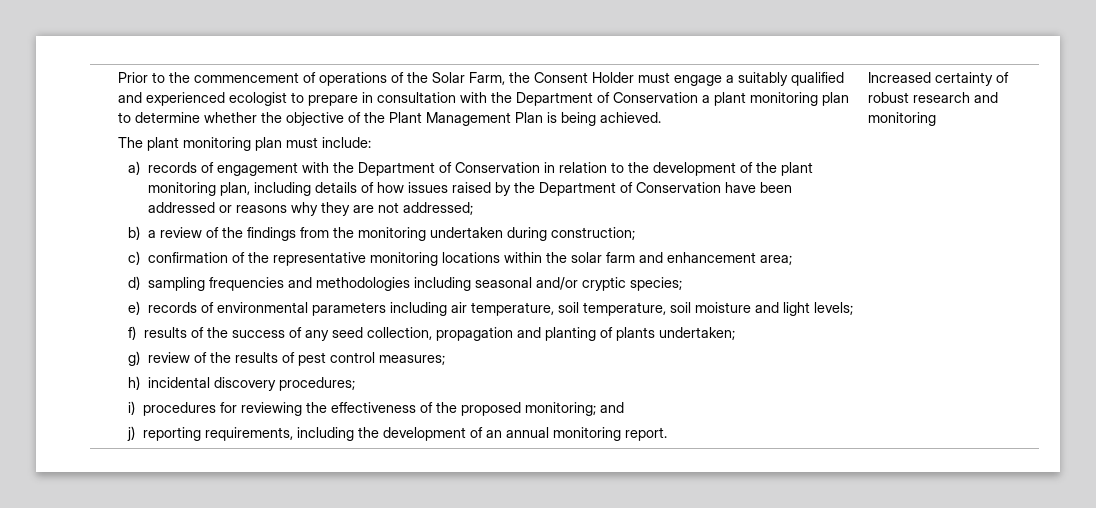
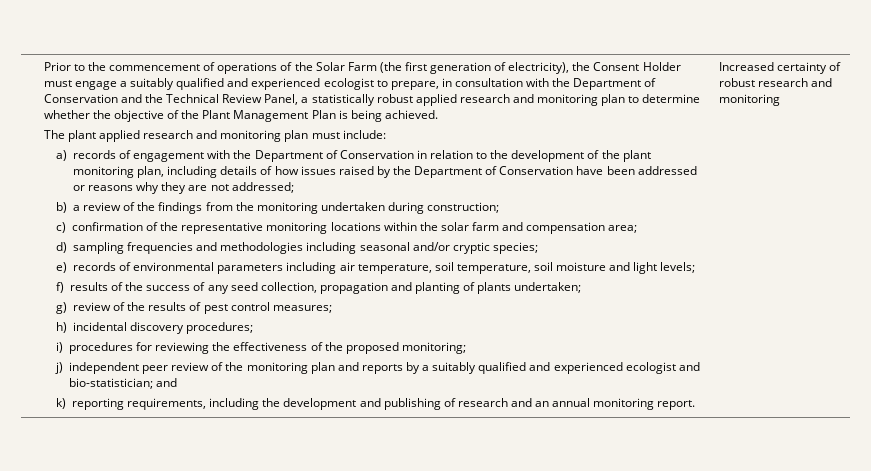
- Prior to the commencement of operations of the Solar Farm, the Consent Holder must engage a suitably qualified and experienced ecologist to prepare in consultation with the Department of Conservation a plant monitoring plan to determine whether the objective of the Plant Management Plan is being achieved.
+ Prior to the commencement of operations of the Solar Farm (the first generation of electricity), the Consent Holder must engage a suitably qualified and experienced ecologist to prepare, in consultation with the Department of Conservation and the Technical Review Panel, a statistically robust applied research and monitoring plan to determine whether the objective of the Plant Management Plan is being achieved.
- The plant monitoring plan must include:
+ The plant applied research and monitoring plan must include:
- c) confirmation of the representative monitoring locations within the solar farm and enhancement area;
+ c) confirmation of the representative monitoring locations within the solar farm and compensation area;
- i) procedures for reviewing the effectiveness of the proposed monitoring; and
+ i) procedures for reviewing the effectiveness of the proposed monitoring;
+ j) independent peer review of the monitoring plan and reports by a suitably qualified and experienced ecologist and bio-statistician; and
- j) reporting requirements, including the development of an annual monitoring report.
+ k) reporting requirements, including the development and publishing of research and an annual monitoring report.

